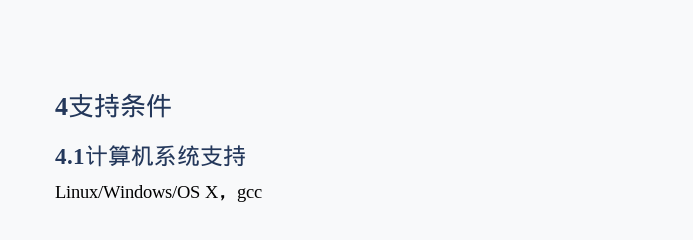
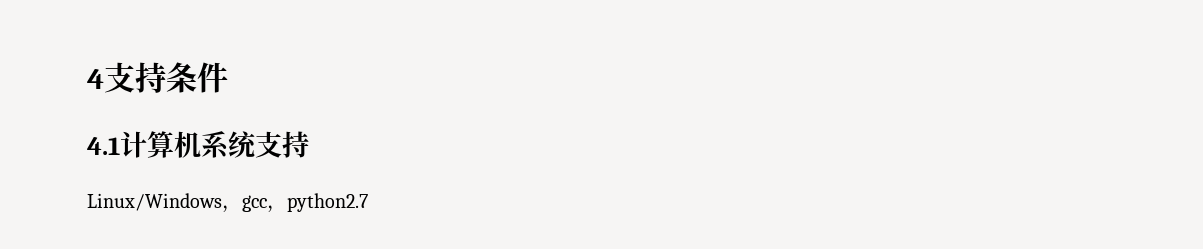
- Linux/Windows/OS X，gcc
+ Linux/Windows，gcc，python2.7

